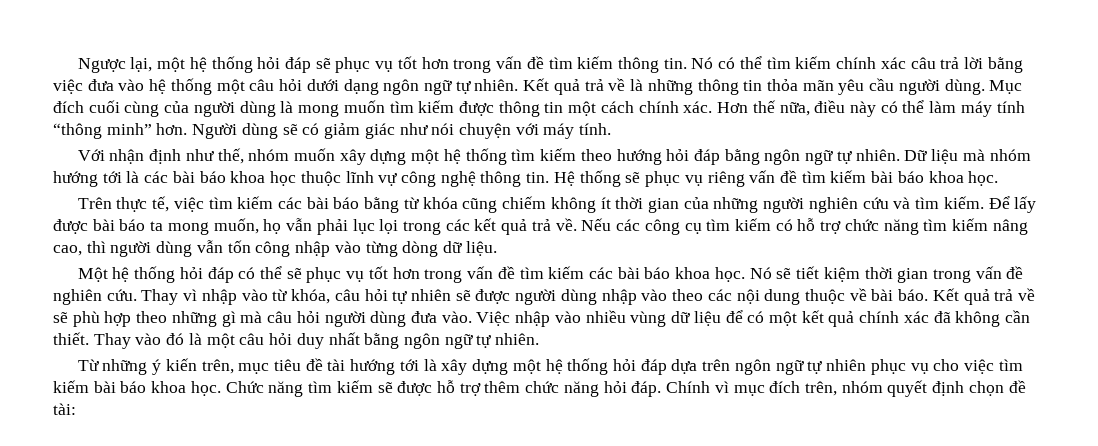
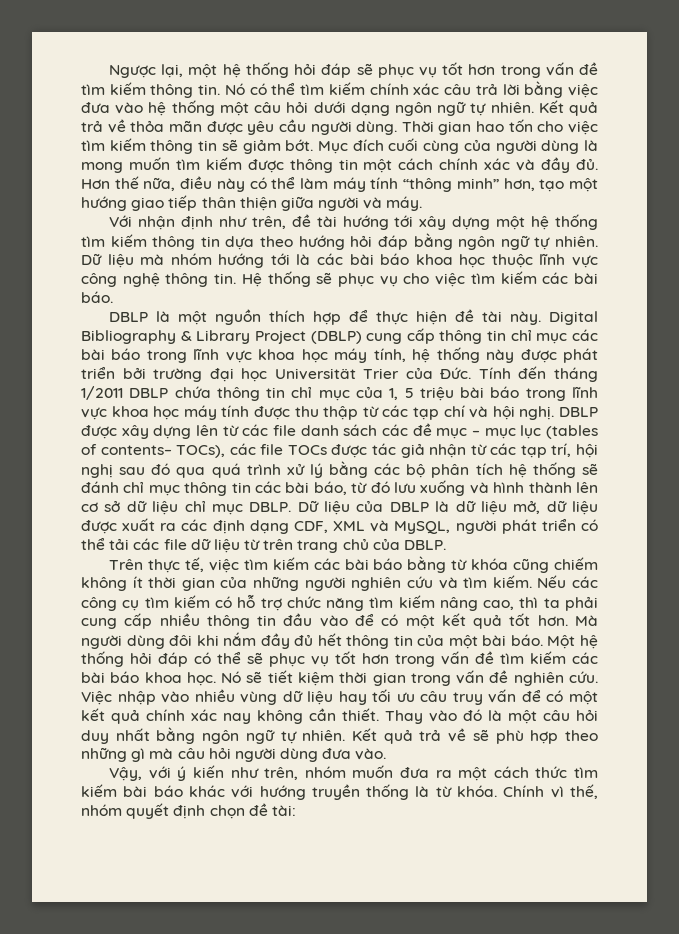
- Kết quả trả về là những thông tin thỏa mãn yêu cầu người dùng.
+ Kết quả trả về thỏa mãn được yêu cầu người dùng.
+ Thời gian hao tốn cho việc tìm kiếm thông tin sẽ giảm bớt.
- Mục đích cuối cùng của người dùng là mong muốn tìm kiếm được thông tin một cách chính xác.
+ Mục đích cuối cùng của người dùng là mong muốn tìm kiếm được thông tin một cách chính xác và đầy đủ.
- Hơn thế nữa, điều này có thể làm máy tính “thông minh” hơn. Người dùng sẽ có giảm giác như nói chuyện với máy tính.
+ Hơn thế nữa, điều này có thể làm máy tính “thông minh” hơn, tạo một hướng giao tiếp thân thiện giữa người và máy.
- Với nhận định như thế, nhóm muốn xây dựng một hệ thống tìm kiếm theo hướng hỏi đáp bằng ngôn ngữ tự nhiên.
+ Với nhận định như trên, đề tài hướng tới xây dựng một hệ thống tìm kiếm thông tin dựa theo hướng hỏi đáp bằng ngôn ngữ tự nhiên.
- Dữ liệu mà nhóm hướng tới là các bài báo khoa học thuộc lĩnh vự công nghệ thông tin.
+ Dữ liệu mà nhóm hướng tới là các bài báo khoa học thuộc lĩnh vực công nghệ thông tin.
- Hệ thống sẽ phục vụ riêng vấn đề tìm kiếm bài báo khoa học.
+ Hệ thống sẽ phục vụ cho việc tìm kiếm các bài báo.
+ DBLP là một nguồn thích hợp để thực hiện đề tài này. Digital Bibliography & Library Project (DBLP) cung cấp thông tin chỉ mục các bài báo trong lĩnh vực khoa học máy tính, hệ thống này được phát triển bởi trường đại học Universität Trier của Đức. Tính đến tháng 1/2011 DBLP chứa thông tin chỉ mục của 1, 5 triệu bài báo trong lĩnh vực khoa học máy tính được thu thập từ các tạp chí và hội nghị. DBLP được xây dựng lên từ các file danh sách các đề mục – mục lục (tables of contents– TOCs), các file TOCs được tác giả nhận từ các tạp trí, hội nghị sau đó qua quá trình xử lý bằng các bộ phân tích hệ thống sẽ đánh chỉ mục thông tin các bài báo, từ đó lưu xuống và hình thành lên cơ sở dữ liệu chỉ mục DBLP. Dữ liệu của DBLP là dữ liệu mở, dữ liệu được xuất ra các định dạng CDF, XML và MySQL, người phát triển có thể tải các file dữ liệu từ trên trang chủ của DBLP.
- Để lấy được bài báo ta mong muốn, họ vẫn phải lục lọi trong các kết quả trả về.
- Nếu các công cụ tìm kiếm có hỗ trợ chức năng tìm kiếm nâng cao, thì người dùng vẫn tốn công nhập vào từng dòng dữ liệu.
- Một hệ thống hỏi đáp có thể sẽ phục vụ tốt hơn trong vấn đề tìm kiếm các bài báo khoa học.
+ Nếu các công cụ tìm kiếm có hỗ trợ chức năng tìm kiếm nâng cao, thì ta phải cung cấp nhiều thông tin đầu vào để có một kết quả tốt hơn. Mà người dùng đôi khi nắm đầy đủ hết thông tin của một bài báo. Một hệ thống hỏi đáp có thể sẽ phục vụ tốt hơn trong vấn đề tìm kiếm các bài báo khoa học.
- Thay vì nhập vào từ khóa, câu hỏi tự nhiên sẽ được người dùng nhập vào theo các nội dung thuộc về bài báo.
+ Việc nhập vào nhiều vùng dữ liệu hay tối ưu câu truy vấn để có một kết quả chính xác nay không cần thiết. Thay vào đó là một câu hỏi duy nhất bằng ngôn ngữ tự nhiên.
- Kết quả trả về sẽ phù hợp theo những gì mà câu hỏi người dùng đưa vào. Việc nhập vào nhiều vùng dữ liệu để có một kết quả chính xác đã không cần thiết. Thay vào đó là một câu hỏi duy nhất bằng ngôn ngữ tự nhiên.
- Từ những ý kiến trên, mục tiêu đề tài hướng tới là xây dựng một hệ thống hỏi đáp dựa trên ngôn ngữ tự nhiên phục vụ cho việc tìm kiếm bài báo khoa học. Chức năng tìm kiếm sẽ được hỗ trợ thêm chức năng hỏi đáp. Chính vì mục đích trên, nhóm quyết định chọn đề tài:
+ Kết quả trả về sẽ phù hợp theo những gì mà câu hỏi người dùng đưa vào.
+ Vậy, với ý kiến như trên, nhóm muốn đưa ra một cách thức tìm kiếm bài báo khác với hướng truyền thống là từ khóa. Chính vì thế, nhóm quyết định chọn đề tài:

